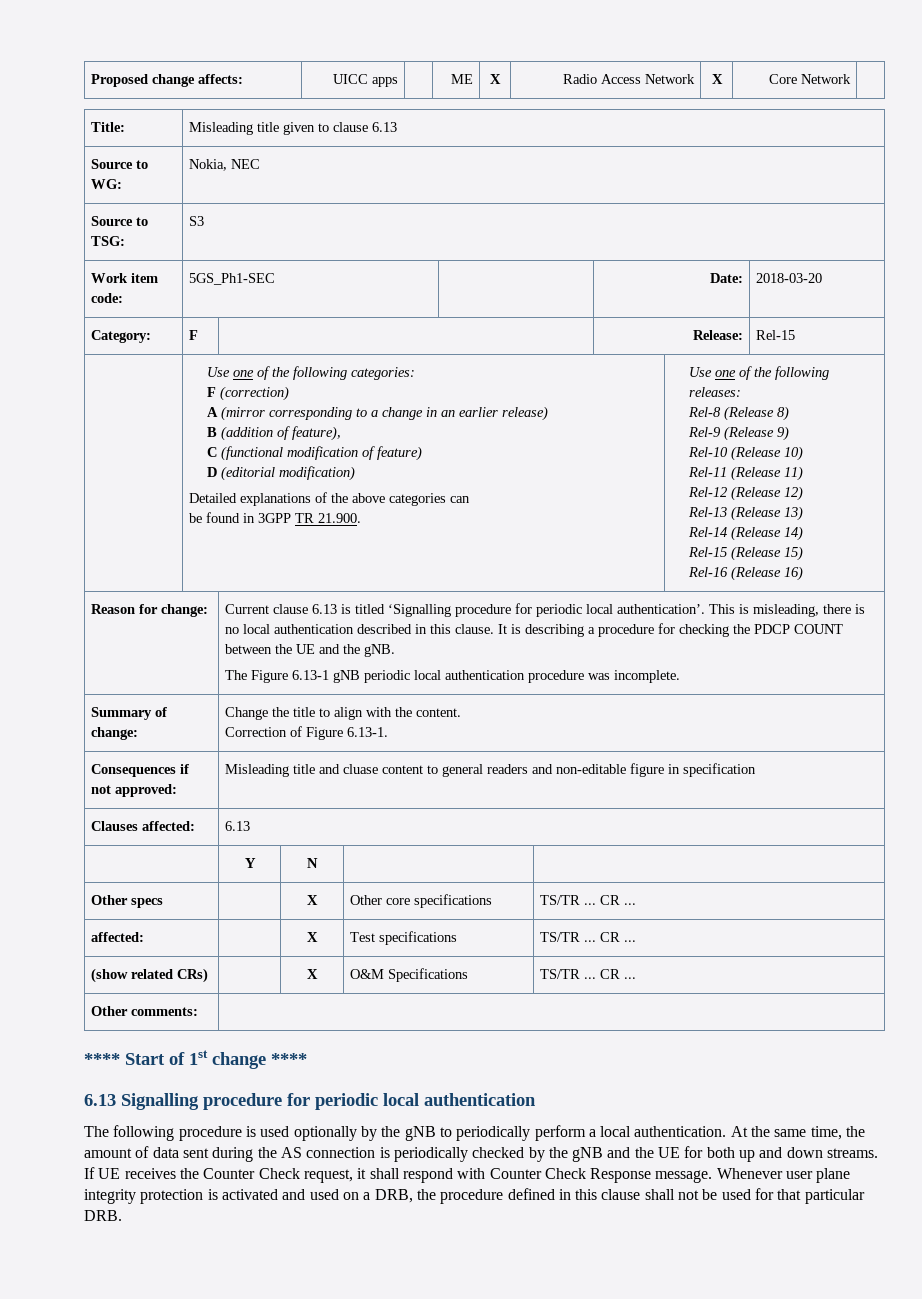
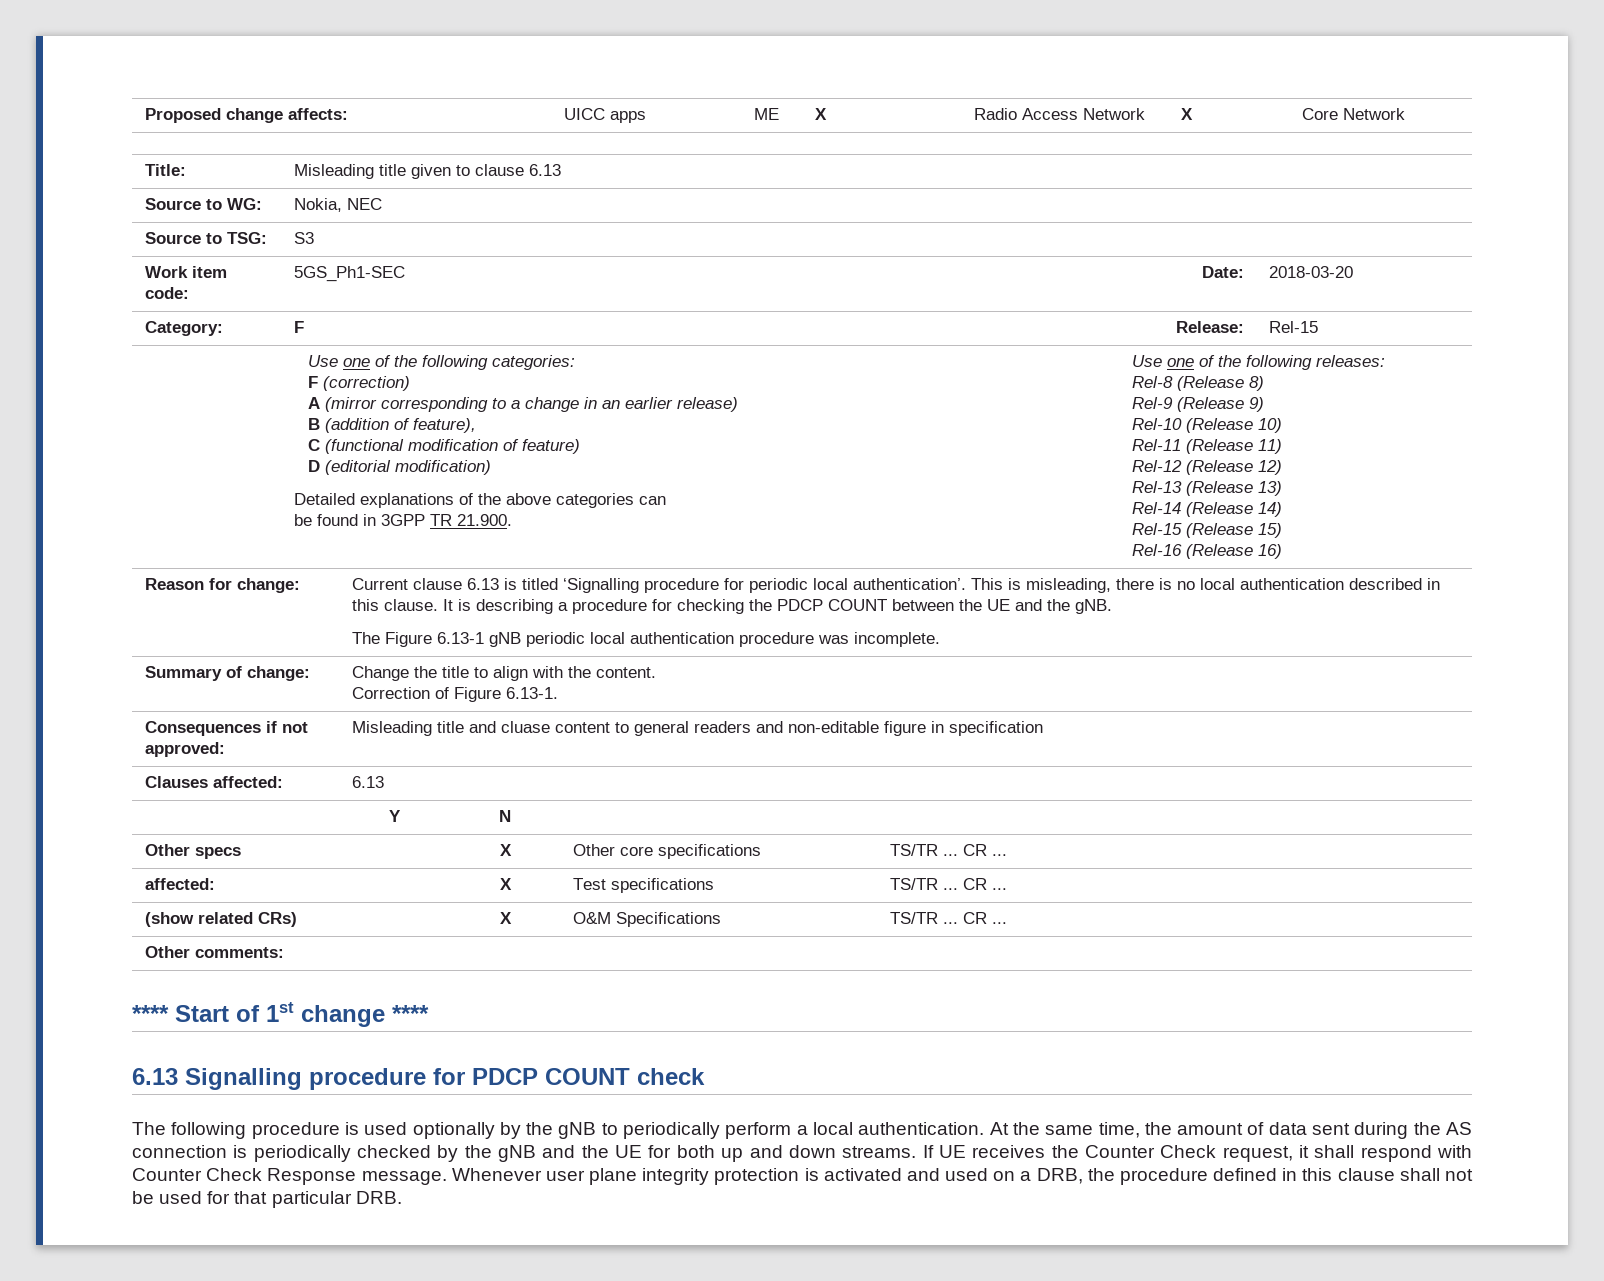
- 6.13 Signalling procedure for periodic local authentication
+ 6.13 Signalling procedure for PDCP COUNT check

